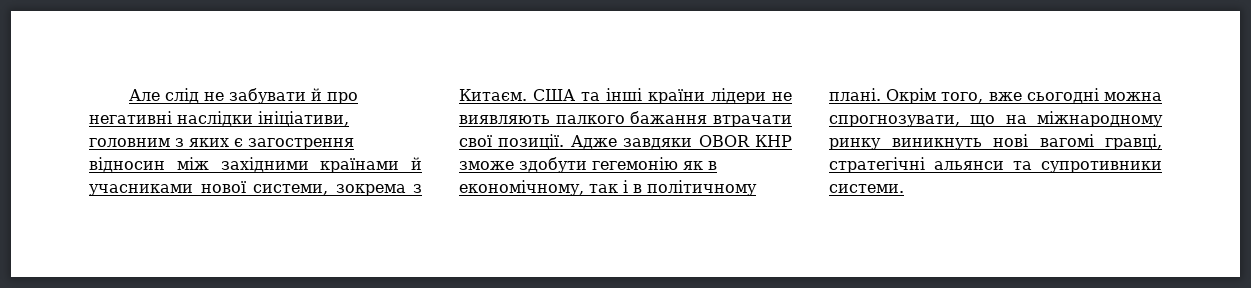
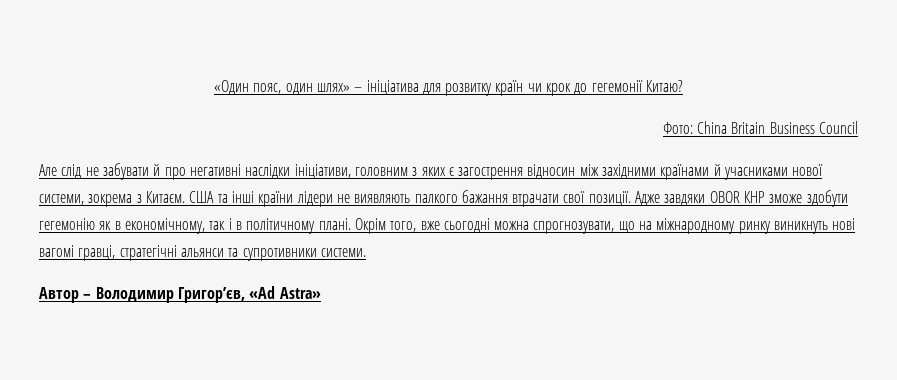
+ «Один пояс, один шлях» – ініціатива для розвитку країн чи крок до гегемонії Китаю?
+ Фото: China Britain Business Council
+ Автор – Володимир Григор’єв, «Ad Astra»

